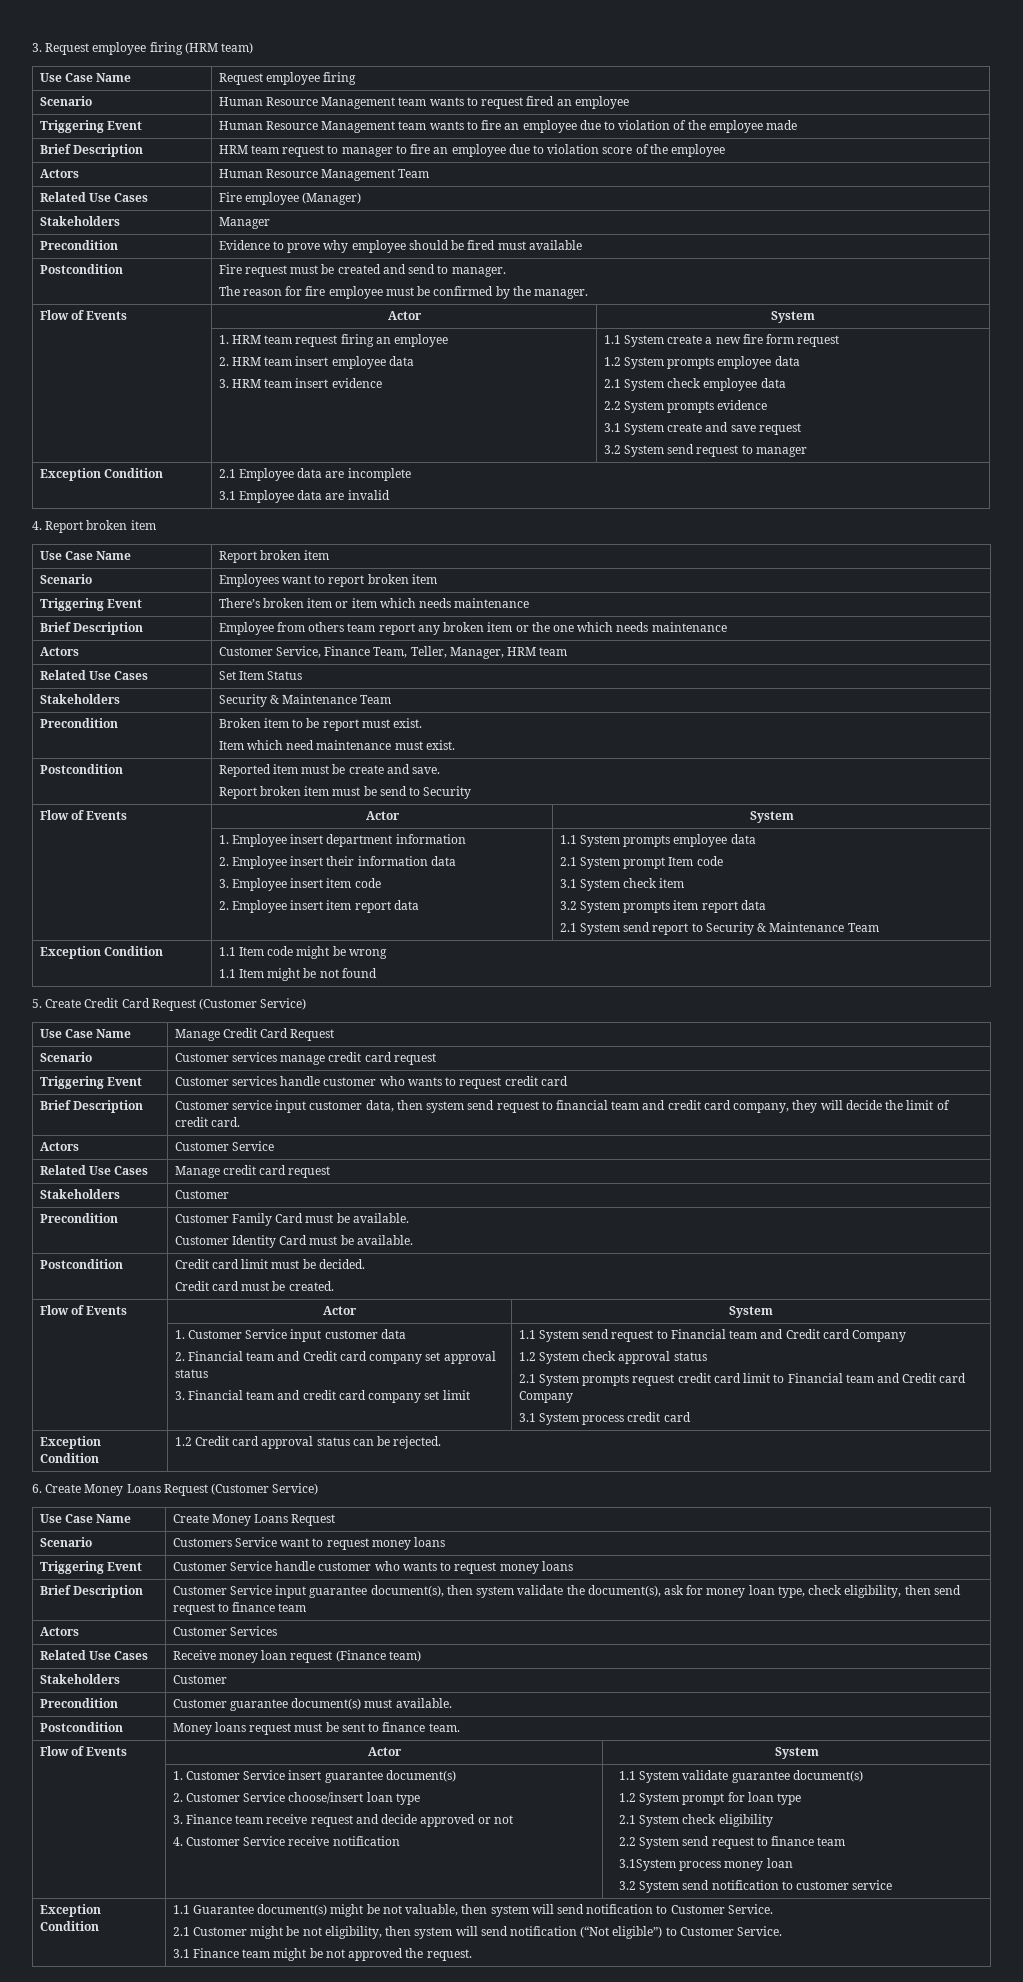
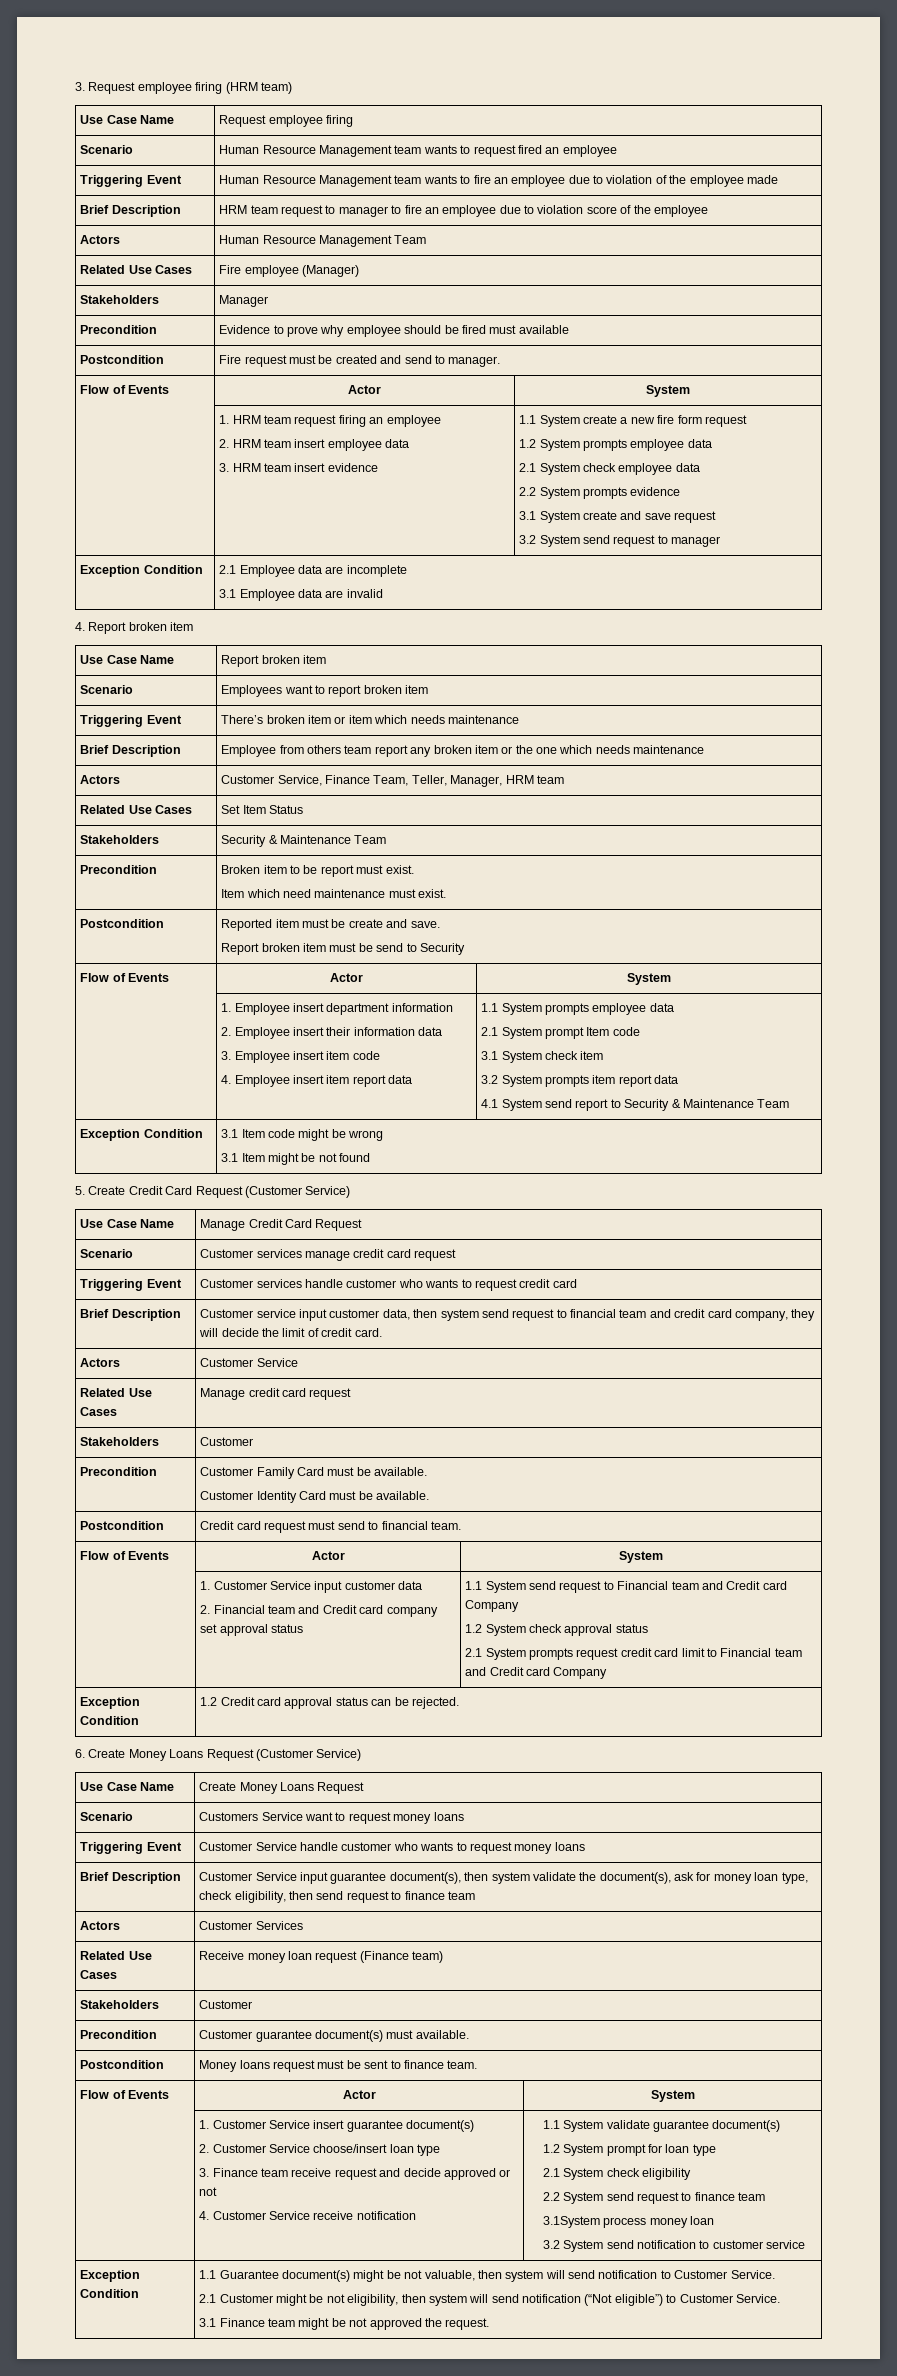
  Postcondition | Fire request must be created and send to manager.
- The reason for fire employee must be confirmed by the manager.
- 2. Employee insert item report data
+ 4. Employee insert item report data
- 2.1 System send report to Security & Maintenance Team
+ 4.1 System send report to Security & Maintenance Team
- Exception Condition | 1.1 Item code might be wrong
- 1.1 Item might be not found
+ Exception Condition | 3.1 Item code might be wrong
+ 3.1 Item might be not found
- Postcondition | Credit card limit must be decided.
- Credit card must be created.
+ Postcondition | Credit card request must send to financial team.
- 3. Financial team and credit card company set limit
- 3.1 System process credit card

